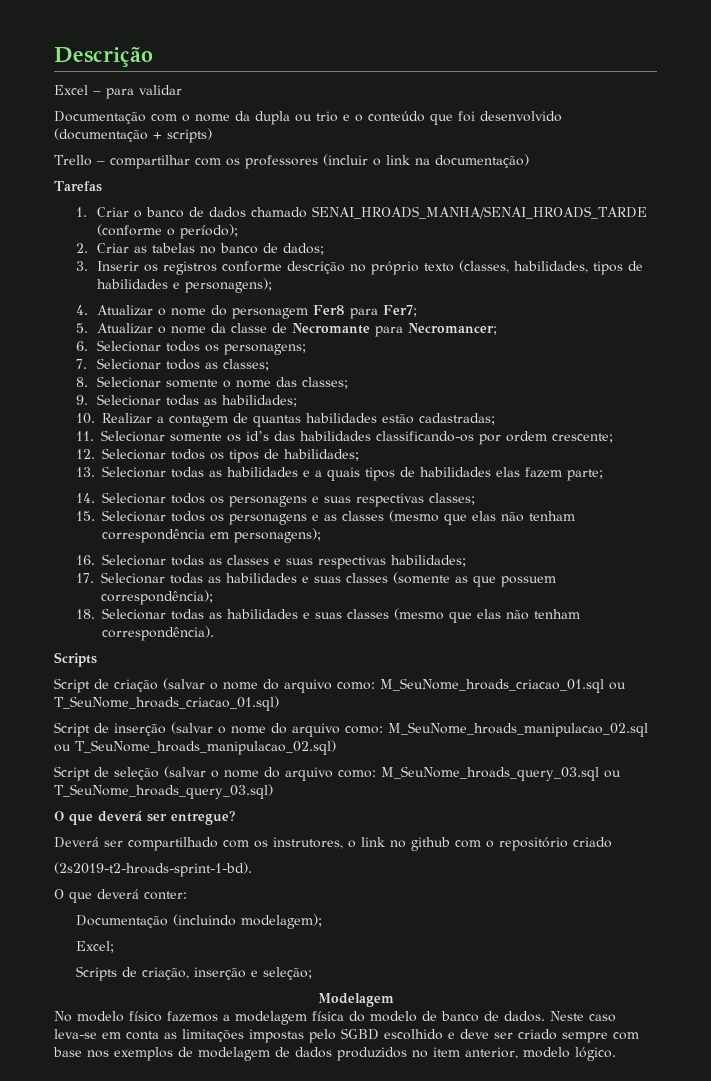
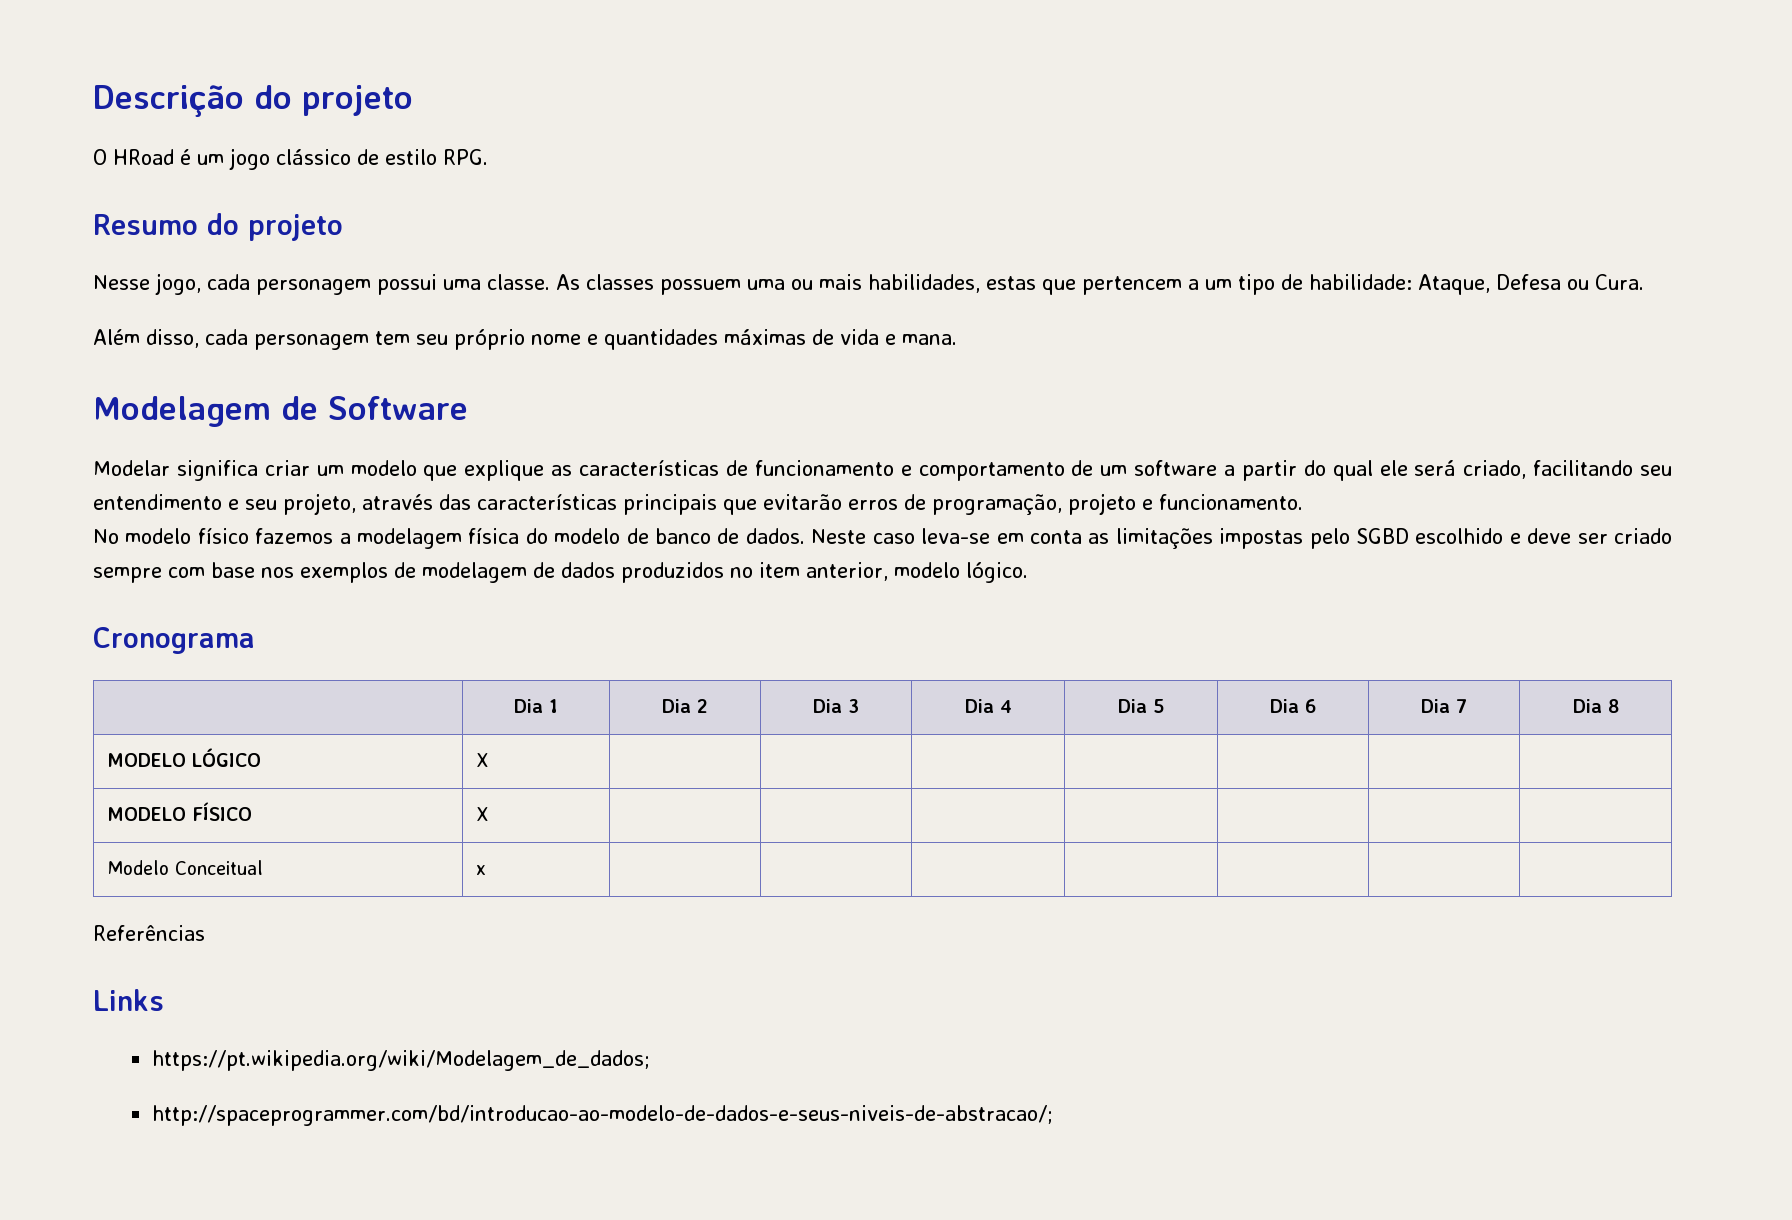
- Descrição
- Excel – para validar
- Documentação com o nome da dupla ou trio e o conteúdo que foi desenvolvido (documentação + scripts)
- Trello – compartilhar com os professores (incluir o link na documentação)
- Tarefas
- 1. Criar o banco de dados chamado SENAI_HROADS_MANHA/SENAI_HROADS_TARDE (conforme o período);
- 2. Criar as tabelas no banco de dados;
- 3. Inserir os registros conforme descrição no próprio texto (classes, habilidades, tipos de habilidades e personagens);
- 4. Atualizar o nome do personagem Fer8 para Fer7;
- 5. Atualizar o nome da classe de Necromante para Necromancer;
- 6. Selecionar todos os personagens;
- 7. Selecionar todos as classes;
- 8. Selecionar somente o nome das classes;
- 9. Selecionar todas as habilidades;
- 10. Realizar a contagem de quantas habilidades estão cadastradas;
- 11. Selecionar somente os id’s das habilidades classificando-os por ordem crescente;
- 12. Selecionar todos os tipos de habilidades;
- 13. Selecionar todas as habilidades e a quais tipos de habilidades elas fazem parte;
- 14. Selecionar todos os personagens e suas respectivas classes;
- 15. Selecionar todos os personagens e as classes (mesmo que elas não tenham correspondência em personagens);
- 16. Selecionar todas as classes e suas respectivas habilidades;
- 17. Selecionar todas as habilidades e suas classes (somente as que possuem correspondência);
- 18. Selecionar todas as habilidades e suas classes (mesmo que elas não tenham correspondência).
- Scripts
- Script de criação (salvar o nome do arquivo como: M_SeuNome_hroads_criacao_01.sql ou T_SeuNome_hroads_criacao_01.sql)
- Script de inserção (salvar o nome do arquivo como: M_SeuNome_hroads_manipulacao_02.sql ou T_SeuNome_hroads_manipulacao_02.sql)
- Script de seleção (salvar o nome do arquivo como: M_SeuNome_hroads_query_03.sql ou T_SeuNome_hroads_query_03.sql)
- O que deverá ser entregue?
- Deverá ser compartilhado com os instrutores, o link no github com o repositório criado
- (2s2019-t2-hroads-sprint-1-bd).
- O que deverá conter:
- Documentação (incluindo modelagem);
- Excel;
- Scripts de criação, inserção e seleção;
- Modelagem
+ Descrição do projeto
+ O HRoad é um jogo clássico de estilo RPG.
+ Resumo do projeto
+ Nesse jogo, cada personagem possui uma classe. As classes possuem uma ou mais habilidades, estas que pertencem a um tipo de habilidade: Ataque, Defesa ou Cura.
+ Além disso, cada personagem tem seu próprio nome e quantidades máximas de vida e mana.
+ Modelagem de Software
+ Modelar significa criar um modelo que explique as características de funcionamento e comportamento de um software a partir do qual ele será criado, facilitando seu entendimento e seu projeto, através das características principais que evitarão erros de programação, projeto e funcionamento.
+ Cronograma
+ | Dia 1 | Dia 2 | Dia 3 | Dia 4 | Dia 5 | Dia 6 | Dia 7 | Dia 8
+ MODELO LÓGICO | X | | | | | | |
+ MODELO FÍSICO | X | | | | | | |
+ Modelo Conceitual | x | | | | | | |
+ Referências
+ Links
+ https://pt.wikipedia.org/wiki/Modelagem_de_dados;
+ http://spaceprogrammer.com/bd/introducao-ao-modelo-de-dados-e-seus-niveis-de-abstracao/;

